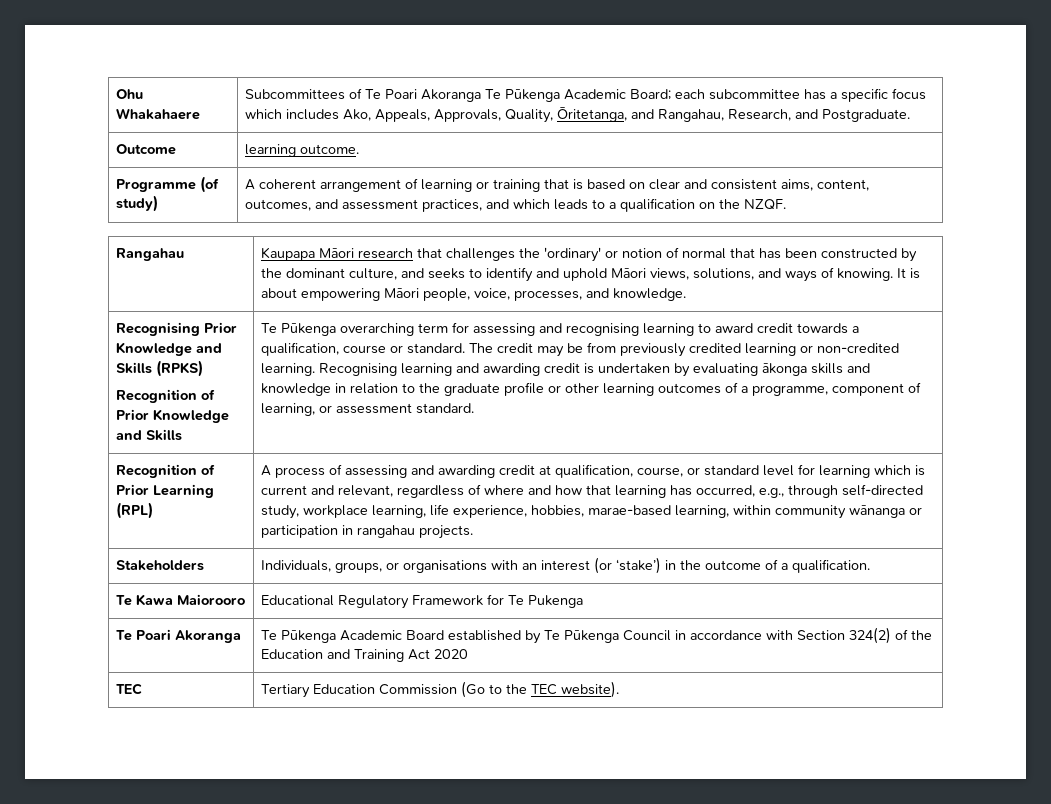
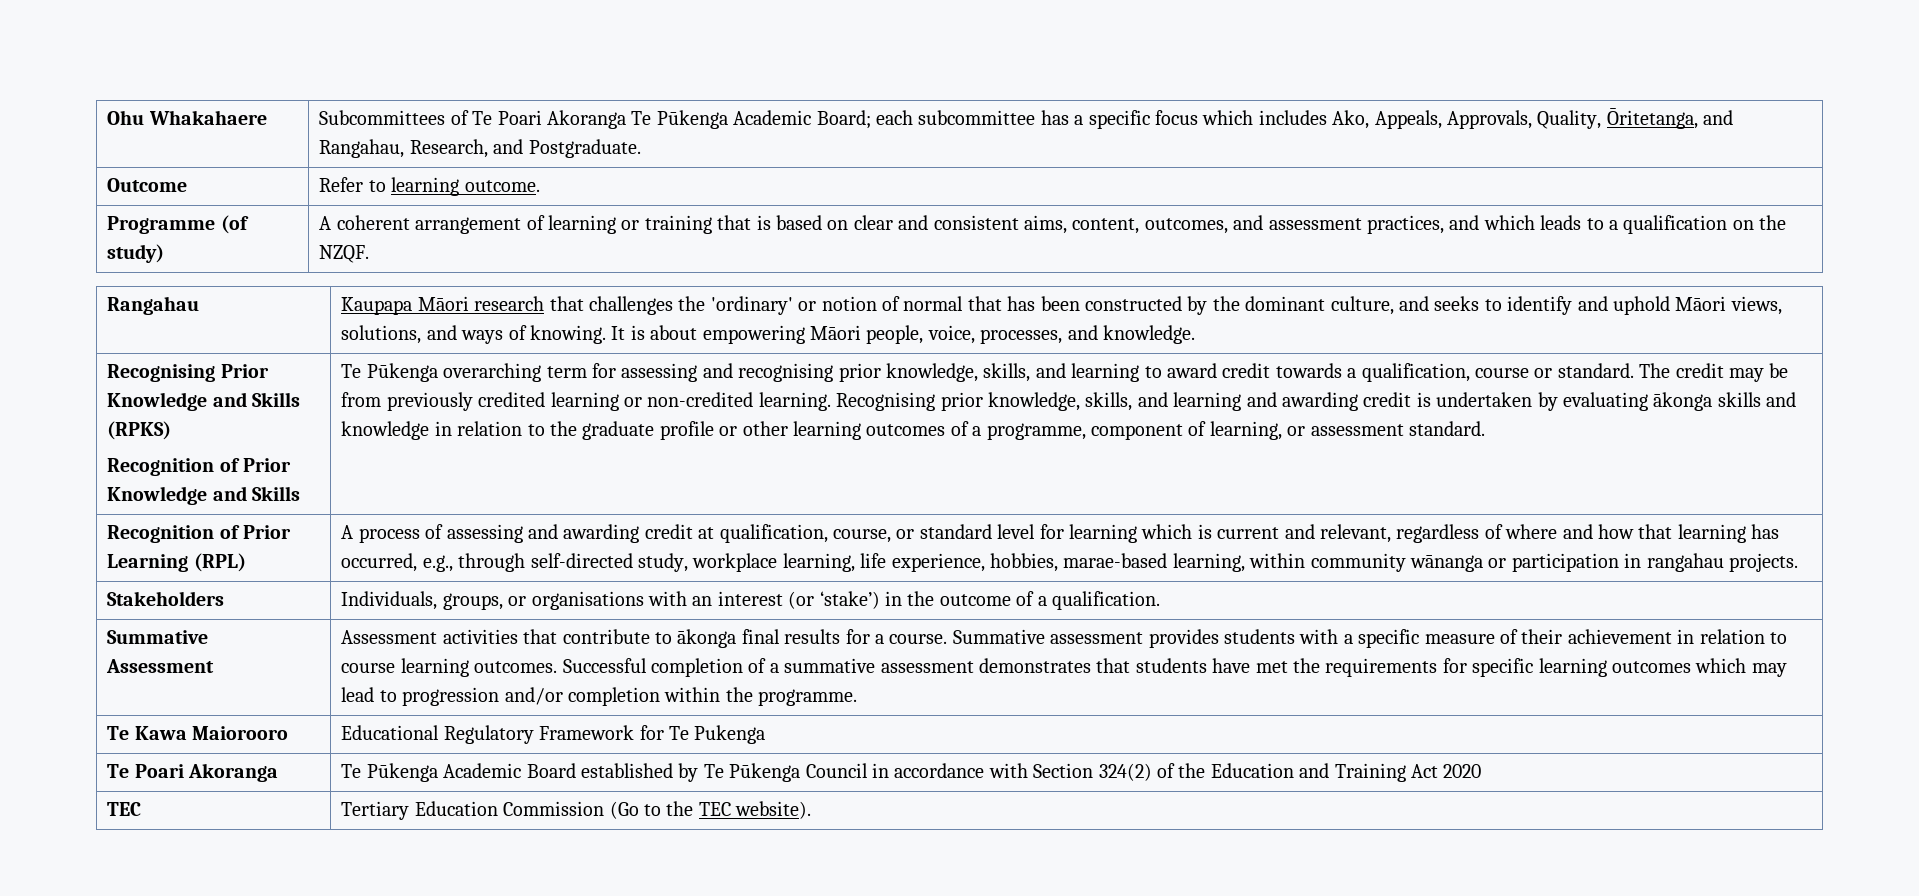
- Outcome | learning outcome.
+ Outcome | Refer to learning outcome.
- Te Pūkenga overarching term for assessing and recognising learning to award credit towards a qualification, course or standard.
+ Te Pūkenga overarching term for assessing and recognising prior knowledge, skills, and learning to award credit towards a qualification, course or standard.
- Recognising learning and awarding credit is undertaken by evaluating ākonga skills and knowledge in relation to the graduate profile or other learning outcomes of a programme, component of learning, or assessment standard.
+ Recognising prior knowledge, skills, and learning and awarding credit is undertaken by evaluating ākonga skills and knowledge in relation to the graduate profile or other learning outcomes of a programme, component of learning, or assessment standard.
+ Summative Assessment | Assessment activities that contribute to ākonga final results for a course. Summative assessment provides students with a specific measure of their achievement in relation to course learning outcomes. Successful completion of a summative assessment demonstrates that students have met the requirements for specific learning outcomes which may lead to progression and/or completion within the programme.

